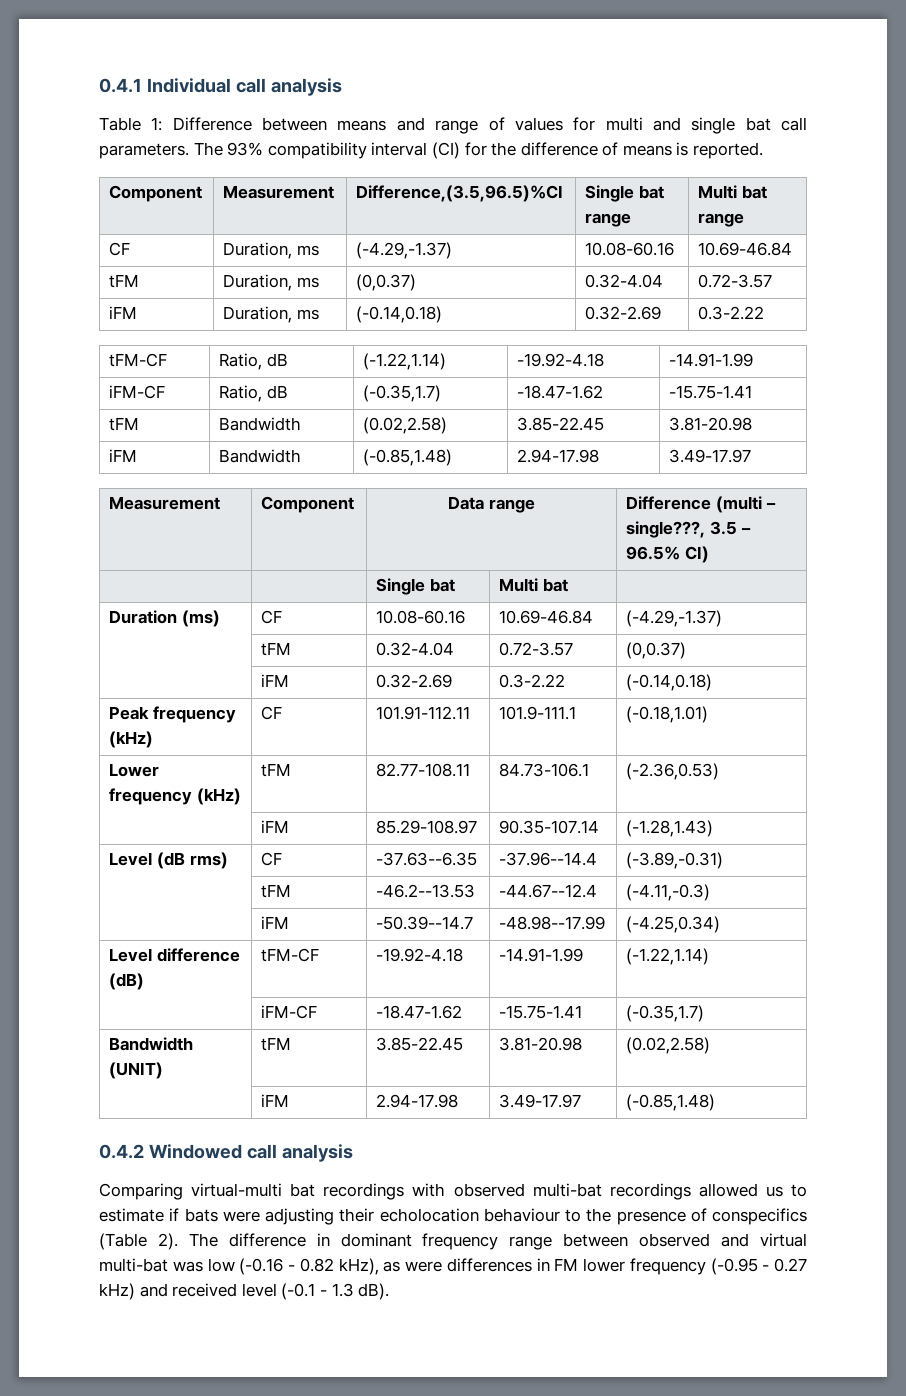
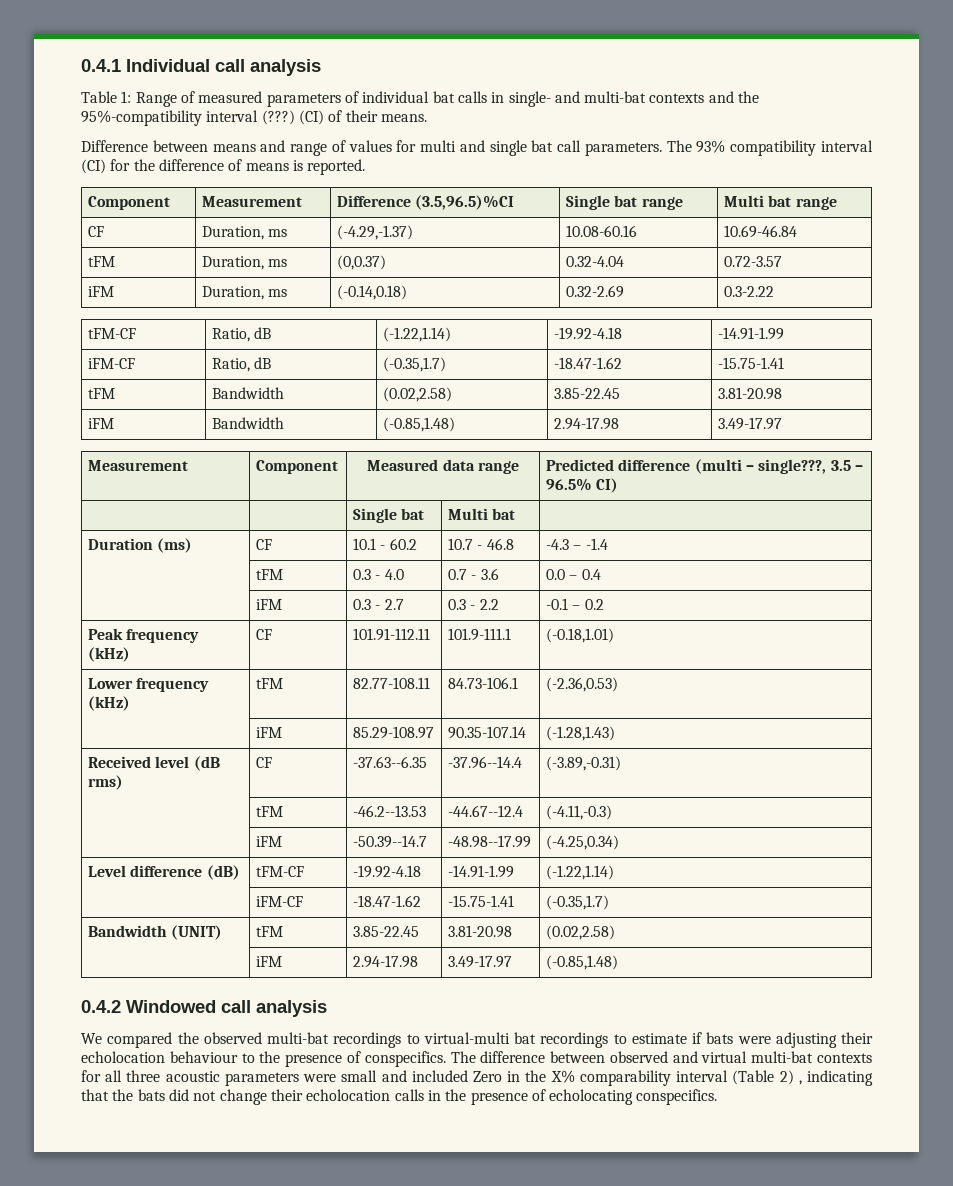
- Table 1: Difference between means and range of values for multi and single bat call parameters.
+ Table 1: Range of measured parameters of individual bat calls in single- and multi-bat contexts and the 95%-compatibility interval (???) (CI) of their means.
+ Difference between means and range of values for multi and single bat call parameters.
- Component | Measurement | Difference,(3.5,96.5)%CI | Single bat range | Multi bat range
+ Component | Measurement | Difference (3.5,96.5)%CI | Single bat range | Multi bat range
- Measurement | Component | Data range | Difference (multi – single???, 3.5 – 96.5% CI)
+ Measurement | Component | Measured data range | Predicted difference (multi – single???, 3.5 – 96.5% CI)
- Duration (ms) | CF | 10.08-60.16 | 10.69-46.84 | (-4.29,-1.37)
- | tFM | 0.32-4.04 | 0.72-3.57 | (0,0.37)
- | iFM | 0.32-2.69 | 0.3-2.22 | (-0.14,0.18)
+ Duration (ms) | CF | 10.1 - 60.2 | 10.7 - 46.8 | -4.3 – -1.4
+ | tFM | 0.3 - 4.0 | 0.7 - 3.6 | 0.0 – 0.4
+ | iFM | 0.3 - 2.7 | 0.3 - 2.2 | -0.1 – 0.2
- Level (dB rms) | CF | -37.63--6.35 | -37.96--14.4 | (-3.89,-0.31)
+ Received level (dB rms) | CF | -37.63--6.35 | -37.96--14.4 | (-3.89,-0.31)
- Comparing virtual-multi bat recordings with observed multi-bat recordings allowed us to estimate if bats were adjusting their echolocation behaviour to the presence of conspecifics (Table 2). The difference in dominant frequency range between observed and virtual multi-bat was low (-0.16 - 0.82 kHz), as were differences in FM lower frequency (-0.95 - 0.27 kHz) and received level (-0.1 - 1.3 dB).
+ We compared the observed multi-bat recordings to virtual-multi bat recordings to estimate if bats were adjusting their echolocation behaviour to the presence of conspecifics. The difference between observed and virtual multi-bat contexts for all three acoustic parameters were small and included Zero in the X% comparability interval (Table 2) , indicating that the bats did not change their echolocation calls in the presence of echolocating conspecifics.

